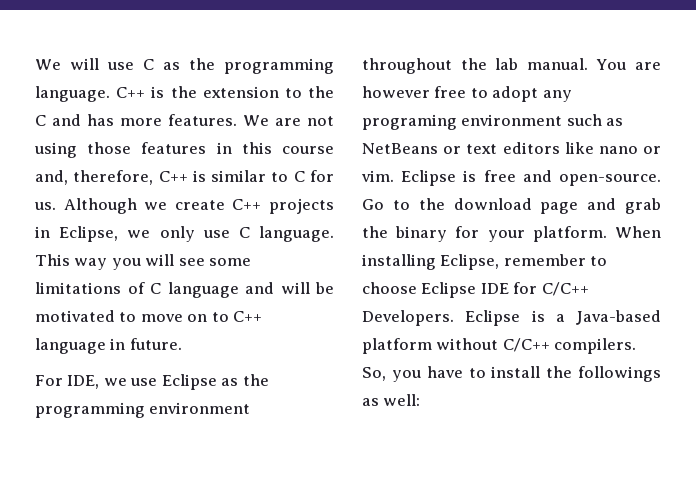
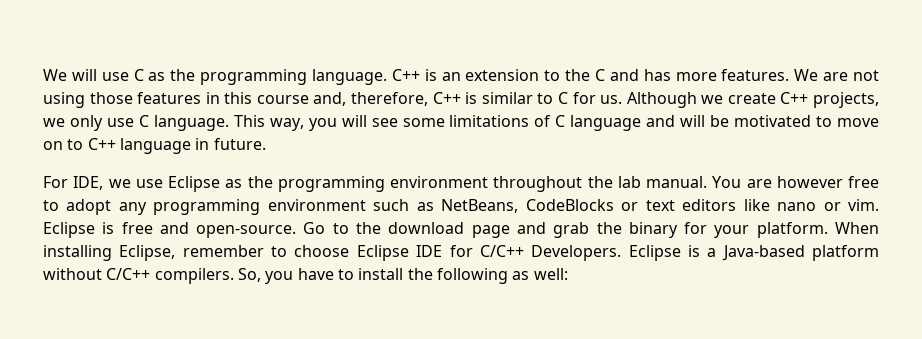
- C++ is the extension to the C and has more features.
+ C++ is an extension to the C and has more features.
- Although we create C++ projects in Eclipse, we only use C language.
+ Although we create C++ projects, we only use C language.
- This way you will see some limitations of C language and will be motivated to move on to C++ language in future.
+ This way, you will see some limitations of C language and will be motivated to move on to C++ language in future.
- You are however free to adopt any programing environment such as NetBeans or text editors like nano or vim.
+ You are however free to adopt any programming environment such as NetBeans, CodeBlocks or text editors like nano or vim.
- So, you have to install the followings as well:
+ So, you have to install the following as well:

